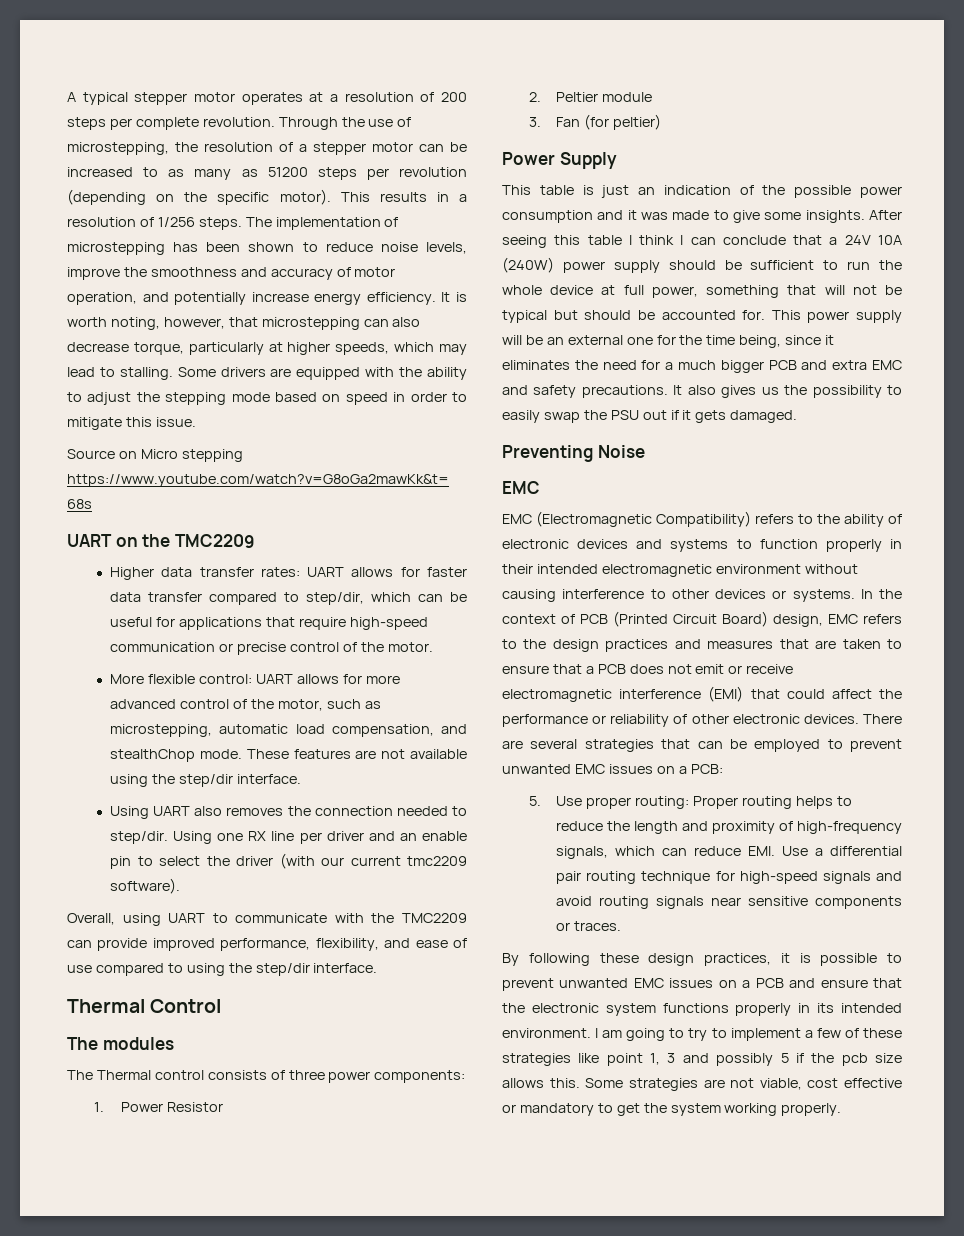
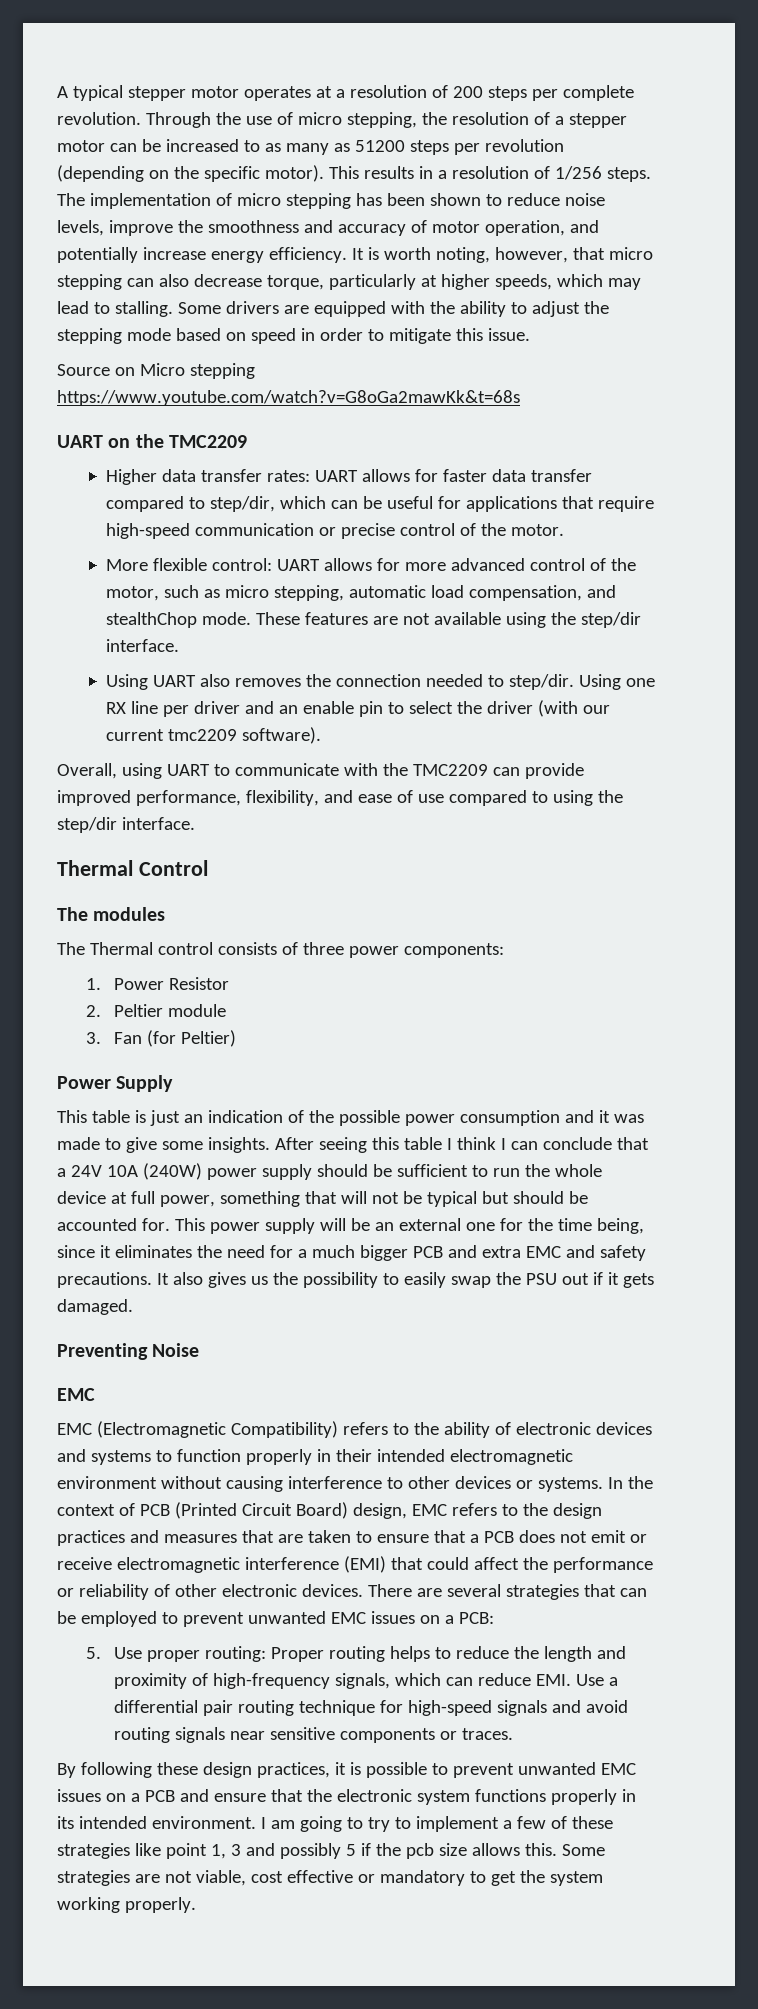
- Through the use of microstepping, the resolution of a stepper motor can be increased to as many as 51200 steps per revolution (depending on the specific motor).
+ Through the use of micro stepping, the resolution of a stepper motor can be increased to as many as 51200 steps per revolution (depending on the specific motor).
- The implementation of microstepping has been shown to reduce noise levels, improve the smoothness and accuracy of motor operation, and potentially increase energy efficiency.
+ The implementation of micro stepping has been shown to reduce noise levels, improve the smoothness and accuracy of motor operation, and potentially increase energy efficiency.
- It is worth noting, however, that microstepping can also decrease torque, particularly at higher speeds, which may lead to stalling.
+ It is worth noting, however, that micro stepping can also decrease torque, particularly at higher speeds, which may lead to stalling.
- More flexible control: UART allows for more advanced control of the motor, such as microstepping, automatic load compensation, and stealthChop mode.
+ More flexible control: UART allows for more advanced control of the motor, such as micro stepping, automatic load compensation, and stealthChop mode.
- 3. Fan (for peltier)
+ 3. Fan (for Peltier)

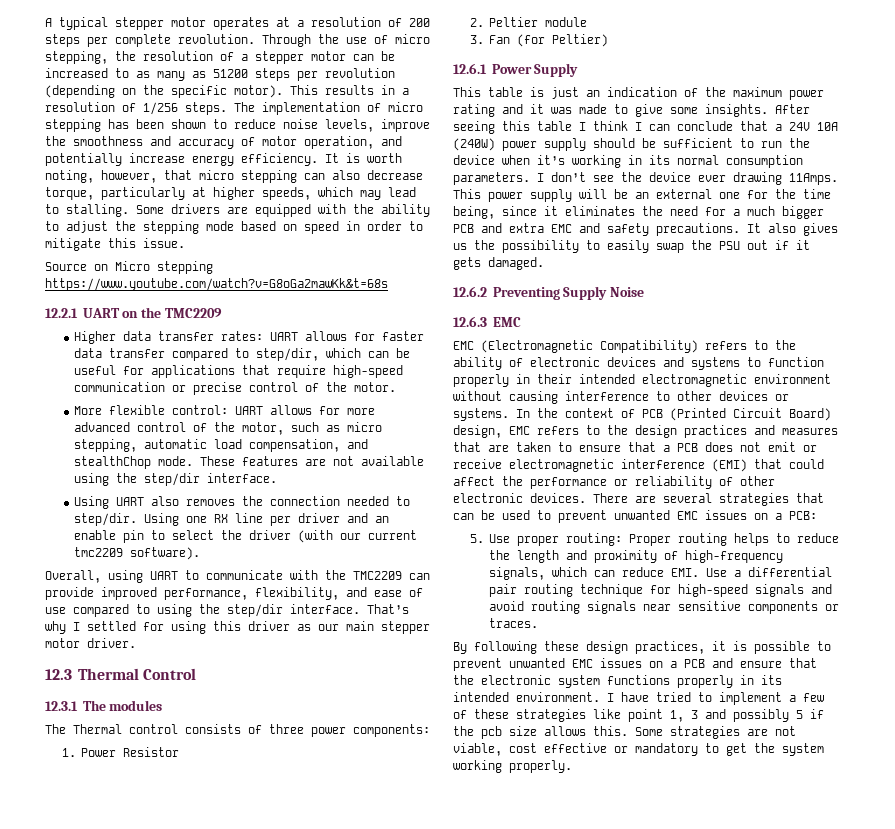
- UART on the TMC2209
+ 12.2.1 UART on the TMC2209
- Overall, using UART to communicate with the TMC2209 can provide improved performance, flexibility, and ease of use compared to using the step/dir interface.
- Thermal Control
+ Overall, using UART to communicate with the TMC2209 can provide improved performance, flexibility, and ease of use compared to using the step/dir interface. That’s why I settled for using this driver as our main stepper motor driver.
+ 12.3 Thermal Control
- The modules
+ 12.3.1 The modules
- Power Supply
+ 12.6.1 Power Supply
- This table is just an indication of the possible power consumption and it was made to give some insights.
+ This table is just an indication of the maximum power rating and it was made to give some insights.
- After seeing this table I think I can conclude that a 24V 10A (240W) power supply should be sufficient to run the whole device at full power, something that will not be typical but should be accounted for.
+ After seeing this table I think I can conclude that a 24V 10A (240W) power supply should be sufficient to run the device when it’s working in its normal consumption parameters. I don’t see the device ever drawing 11Amps.
- Preventing Noise
- EMC
+ 12.6.2 Preventing Supply Noise
+ 12.6.3 EMC
- There are several strategies that can be employed to prevent unwanted EMC issues on a PCB:
+ There are several strategies that can be used to prevent unwanted EMC issues on a PCB:
- I am going to try to implement a few of these strategies like point 1, 3 and possibly 5 if the pcb size allows this.
+ I have tried to implement a few of these strategies like point 1, 3 and possibly 5 if the pcb size allows this.

